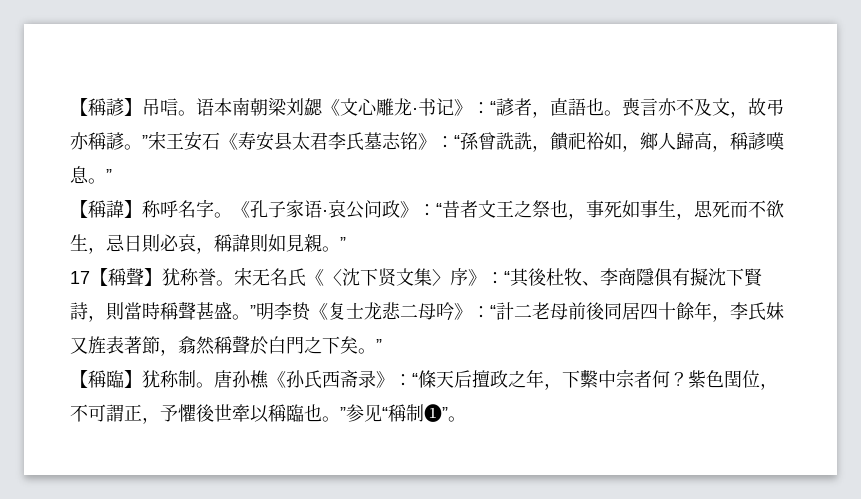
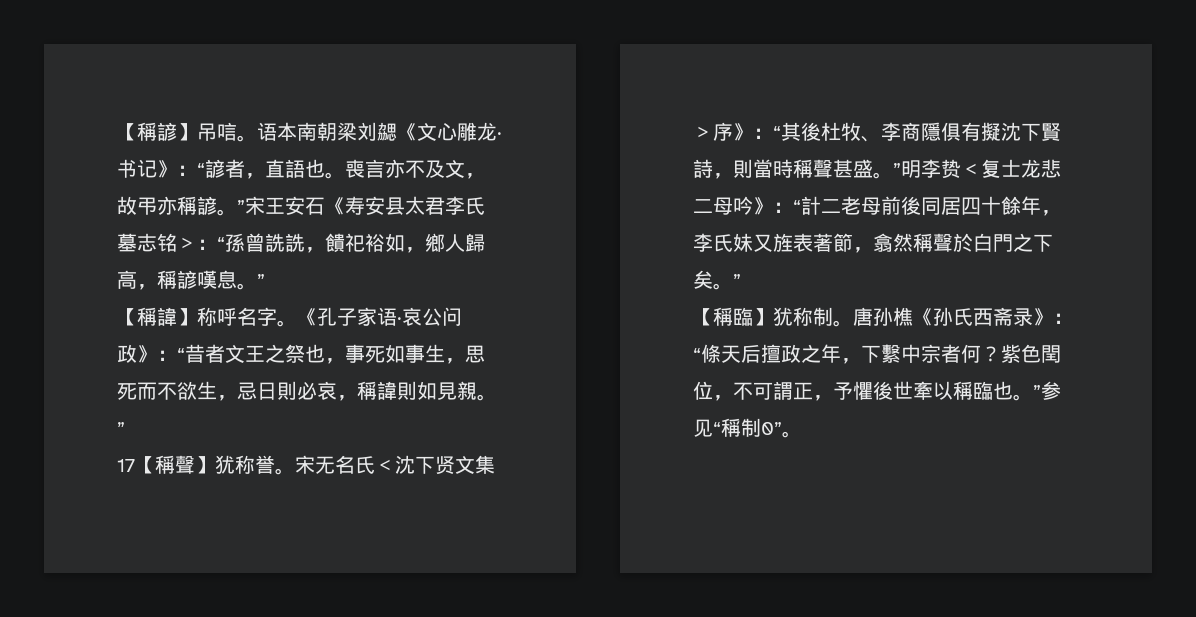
- 喪言亦不及文，故弔亦稱諺。”宋王安石《寿安县太君李氏墓志铭》：“孫曾詵詵，饋祀裕如，鄉人歸高，稱諺嘆息。”
+ 喪言亦不及文，故弔亦稱諺。”宋王安石《寿安县太君李氏墓志铭＞：“孫曾詵詵，饋祀裕如，鄉人歸高，稱諺嘆息。”
- 宋无名氏《〈沈下贤文集〉序》：“其後杜牧、李商隱俱有擬沈下賢詩，則當時稱聲甚盛。”明李贽《复士龙悲二母吟》：“計二老母前後同居四十餘年，李氏妹又旌表著節，翕然稱聲於白門之下矣。”
+ 宋无名氏＜沈下贤文集＞序》：“其後杜牧、李商隱俱有擬沈下賢詩，則當時稱聲甚盛。”明李贽＜复士龙悲二母吟》：“計二老母前後同居四十餘年，李氏妹又旌表著節，翕然稱聲於白門之下矣。”
- 紫色閏位，不可謂正，予懼後世牽以稱臨也。”参见“稱制❶”。
+ 紫色閏位，不可謂正，予懼後世牽以稱臨也。”参见“稱制0”。

